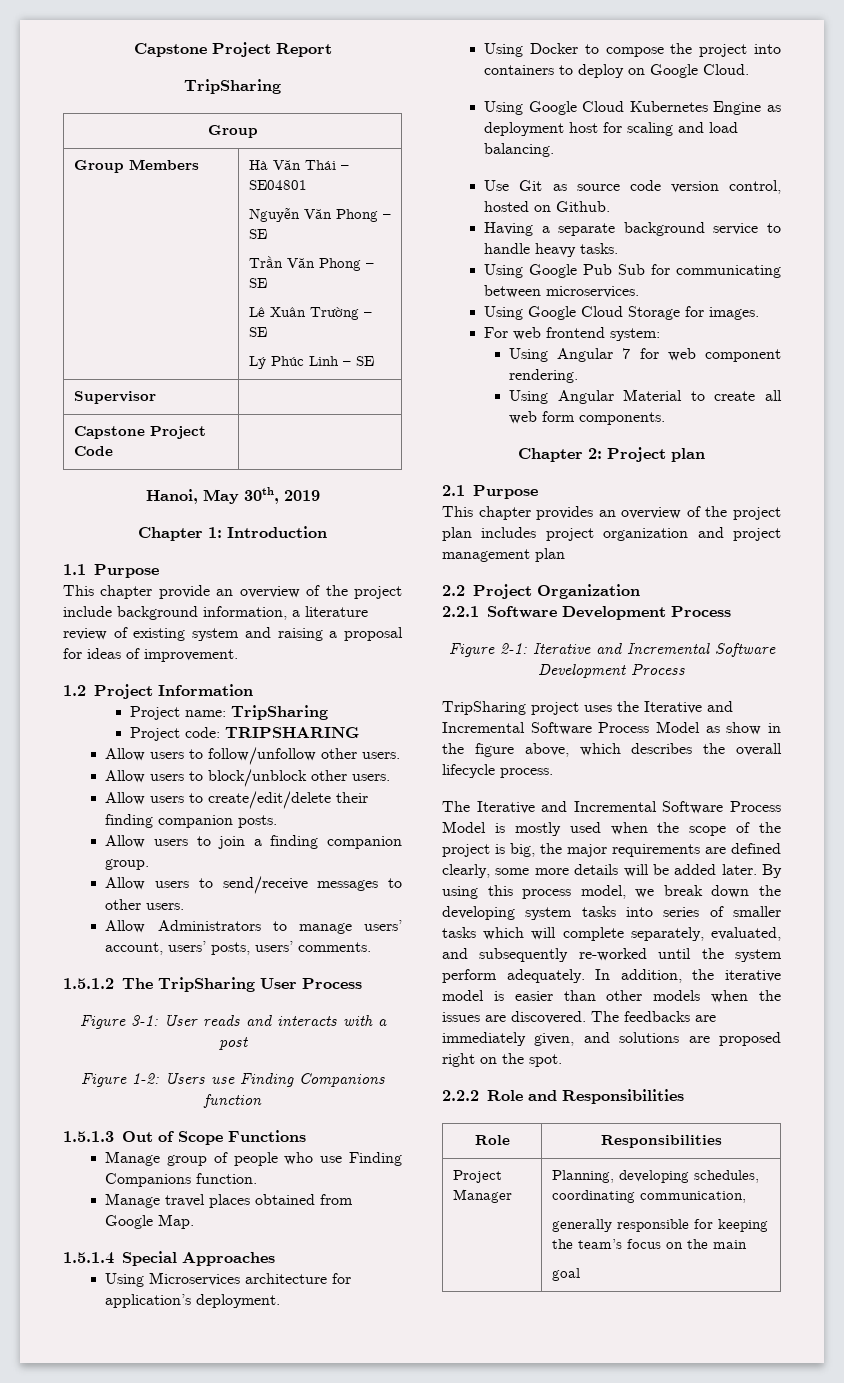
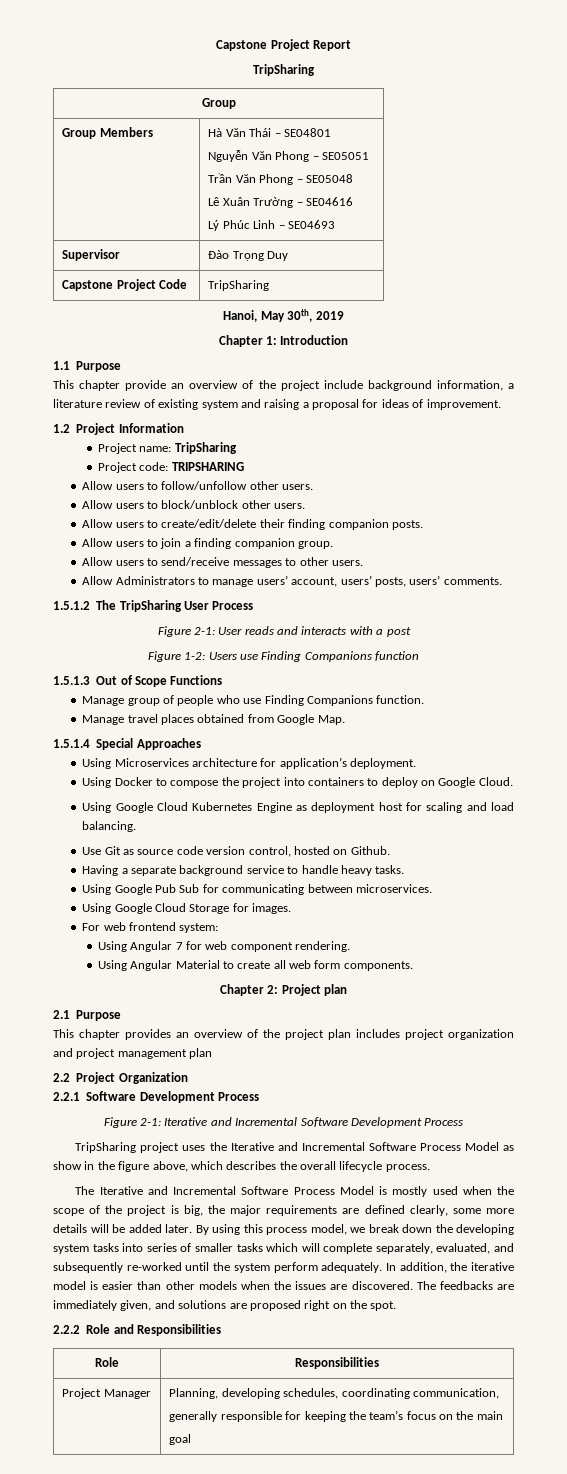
  Group Members | Hà Văn Thái – SE04801
- Nguyễn Văn Phong – SE
- Trần Văn Phong – SE
- Lê Xuân Trường – SE
- Lý Phúc Linh – SE
+ Nguyễn Văn Phong – SE05051
+ Trần Văn Phong – SE05048
+ Lê Xuân Trường – SE04616
+ Lý Phúc Linh – SE04693
- Supervisor |
+ Supervisor | Đào Trọng Duy
- Capstone Project Code |
+ Capstone Project Code | TripSharing
- Figure 3-1: User reads and interacts with a post
+ Figure 2-1: User reads and interacts with a post

